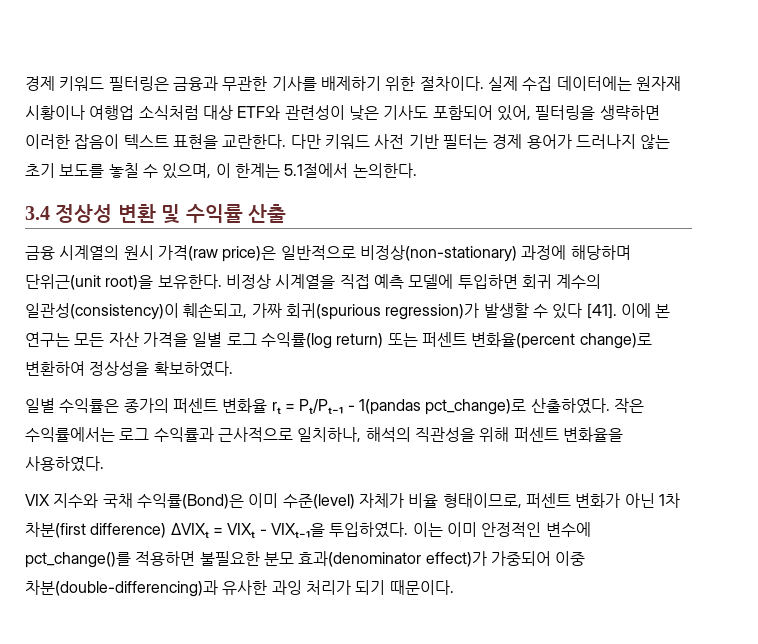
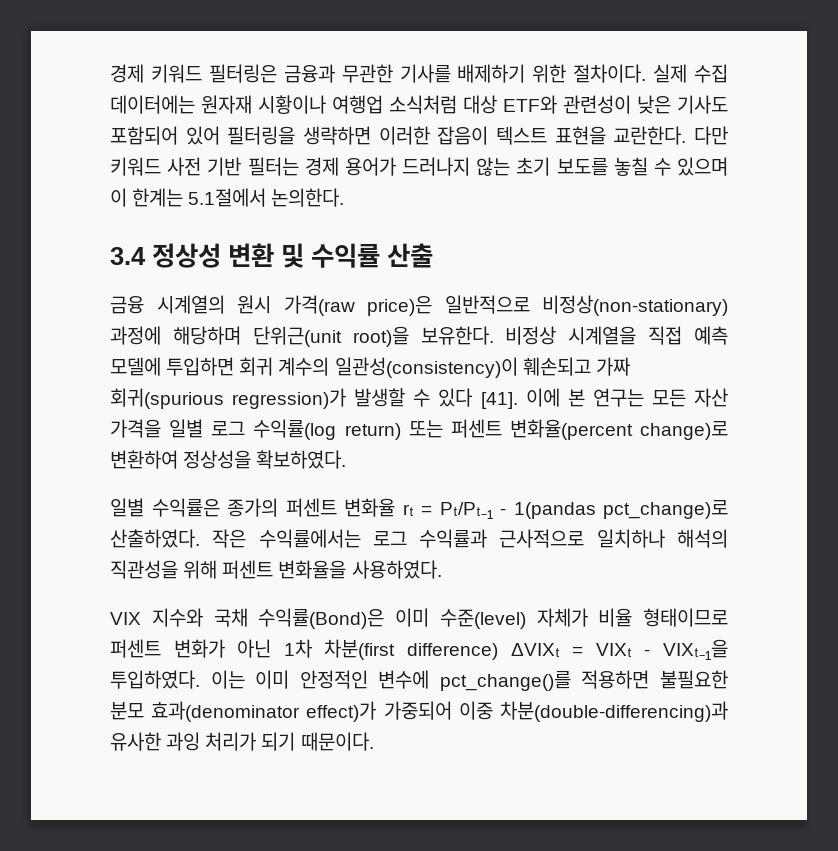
- 실제 수집 데이터에는 원자재 시황이나 여행업 소식처럼 대상 ETF와 관련성이 낮은 기사도 포함되어 있어, 필터링을 생략하면 이러한 잡음이 텍스트 표현을 교란한다.
+ 실제 수집 데이터에는 원자재 시황이나 여행업 소식처럼 대상 ETF와 관련성이 낮은 기사도 포함되어 있어 필터링을 생략하면 이러한 잡음이 텍스트 표현을 교란한다.
- 다만 키워드 사전 기반 필터는 경제 용어가 드러나지 않는 초기 보도를 놓칠 수 있으며, 이 한계는 5.1절에서 논의한다.
+ 다만 키워드 사전 기반 필터는 경제 용어가 드러나지 않는 초기 보도를 놓칠 수 있으며 이 한계는 5.1절에서 논의한다.
- 비정상 시계열을 직접 예측 모델에 투입하면 회귀 계수의 일관성(consistency)이 훼손되고, 가짜 회귀(spurious regression)가 발생할 수 있다 [41].
+ 비정상 시계열을 직접 예측 모델에 투입하면 회귀 계수의 일관성(consistency)이 훼손되고 가짜 회귀(spurious regression)가 발생할 수 있다 [41].
- 작은 수익률에서는 로그 수익률과 근사적으로 일치하나, 해석의 직관성을 위해 퍼센트 변화율을 사용하였다.
+ 작은 수익률에서는 로그 수익률과 근사적으로 일치하나 해석의 직관성을 위해 퍼센트 변화율을 사용하였다.
- VIX 지수와 국채 수익률(Bond)은 이미 수준(level) 자체가 비율 형태이므로, 퍼센트 변화가 아닌 1차 차분(first difference) ΔVIXₜ = VIXₜ - VIXₜ₋₁을 투입하였다.
+ VIX 지수와 국채 수익률(Bond)은 이미 수준(level) 자체가 비율 형태이므로 퍼센트 변화가 아닌 1차 차분(first difference) ΔVIXₜ = VIXₜ - VIXₜ₋₁을 투입하였다.

